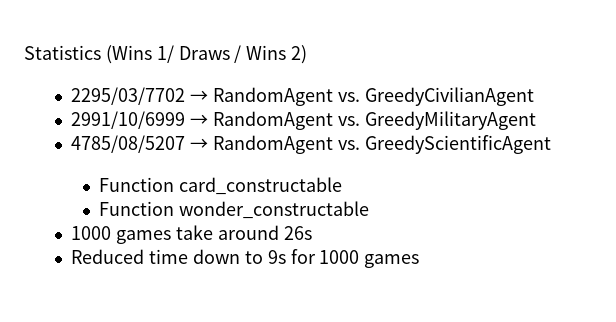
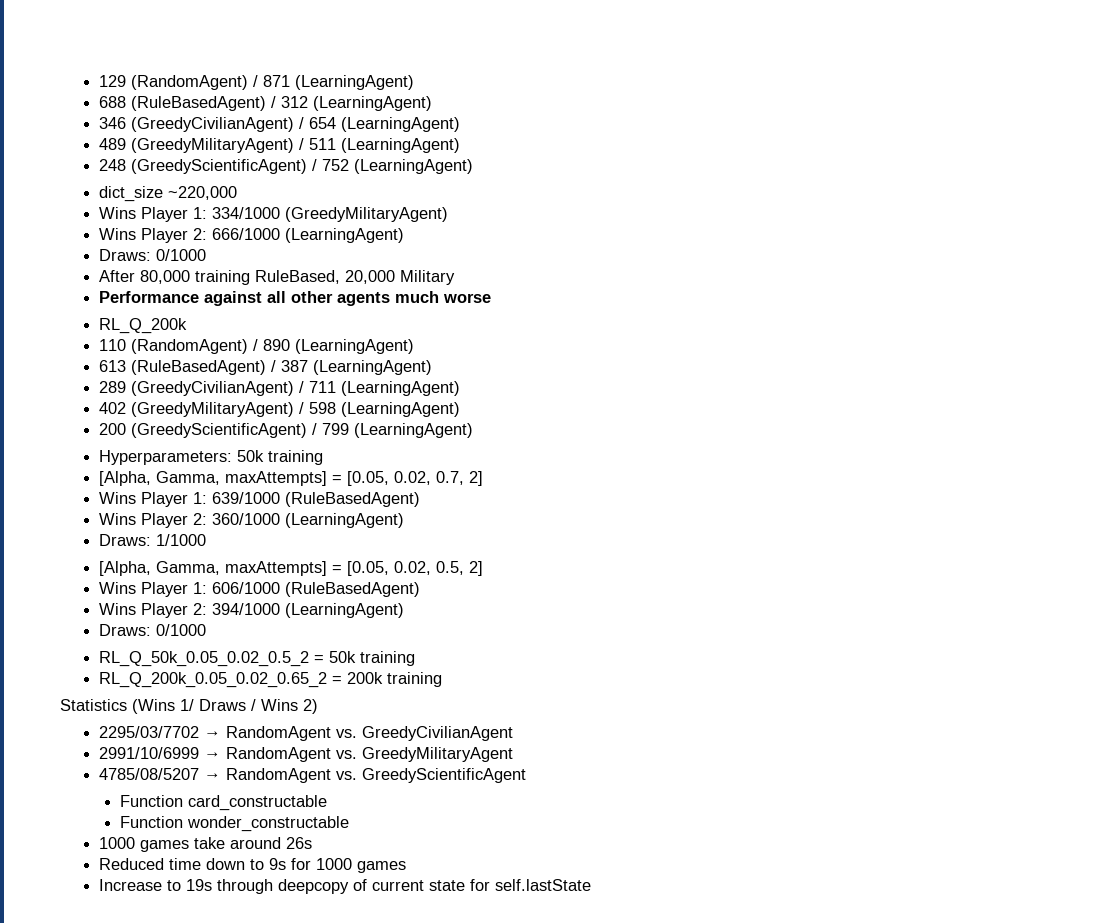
+ 129 (RandomAgent) / 871 (LearningAgent)
+ 688 (RuleBasedAgent) / 312 (LearningAgent)
+ 346 (GreedyCivilianAgent) / 654 (LearningAgent)
+ 489 (GreedyMilitaryAgent) / 511 (LearningAgent)
+ 248 (GreedyScientificAgent) / 752 (LearningAgent)
+ dict_size ~220,000
+ Wins Player 1: 334/1000 (GreedyMilitaryAgent)
+ Wins Player 2: 666/1000 (LearningAgent)
+ Draws: 0/1000
+ After 80,000 training RuleBased, 20,000 Military
+ Performance against all other agents much worse
+ RL_Q_200k
+ 110 (RandomAgent) / 890 (LearningAgent)
+ 613 (RuleBasedAgent) / 387 (LearningAgent)
+ 289 (GreedyCivilianAgent) / 711 (LearningAgent)
+ 402 (GreedyMilitaryAgent) / 598 (LearningAgent)
+ 200 (GreedyScientificAgent) / 799 (LearningAgent)
+ Hyperparameters: 50k training
+ [Alpha, Gamma, maxAttempts] = [0.05, 0.02, 0.7, 2]
+ Wins Player 1: 639/1000 (RuleBasedAgent)
+ Wins Player 2: 360/1000 (LearningAgent)
+ Draws: 1/1000
+ [Alpha, Gamma, maxAttempts] = [0.05, 0.02, 0.5, 2]
+ Wins Player 1: 606/1000 (RuleBasedAgent)
+ Wins Player 2: 394/1000 (LearningAgent)
+ Draws: 0/1000
+ RL_Q_50k_0.05_0.02_0.5_2 = 50k training
+ RL_Q_200k_0.05_0.02_0.65_2 = 200k training
+ Increase to 19s through deepcopy of current state for self.lastState

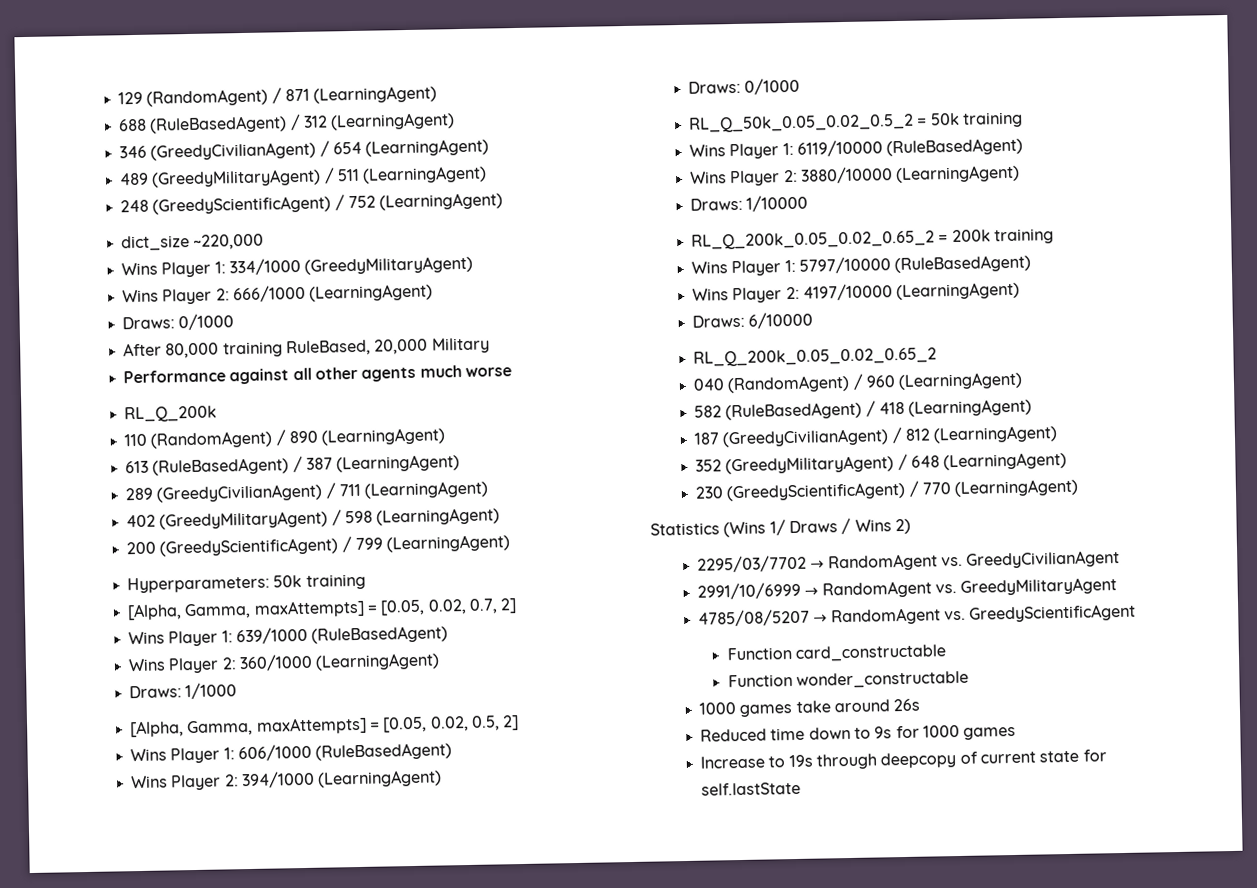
+ Wins Player 1: 6119/10000 (RuleBasedAgent)
+ Wins Player 2: 3880/10000 (LearningAgent)
+ Draws: 1/10000
  RL_Q_200k_0.05_0.02_0.65_2 = 200k training
+ Wins Player 1: 5797/10000 (RuleBasedAgent)
+ Wins Player 2: 4197/10000 (LearningAgent)
+ Draws: 6/10000
+ RL_Q_200k_0.05_0.02_0.65_2
+ 040 (RandomAgent) / 960 (LearningAgent)
+ 582 (RuleBasedAgent) / 418 (LearningAgent)
+ 187 (GreedyCivilianAgent) / 812 (LearningAgent)
+ 352 (GreedyMilitaryAgent) / 648 (LearningAgent)
+ 230 (GreedyScientificAgent) / 770 (LearningAgent)

